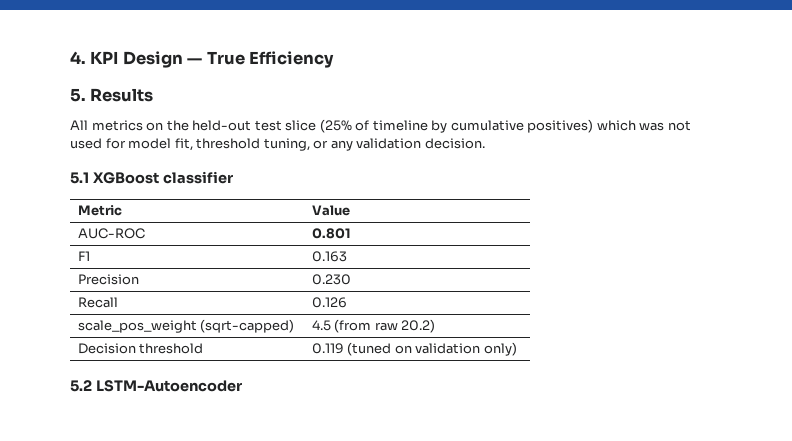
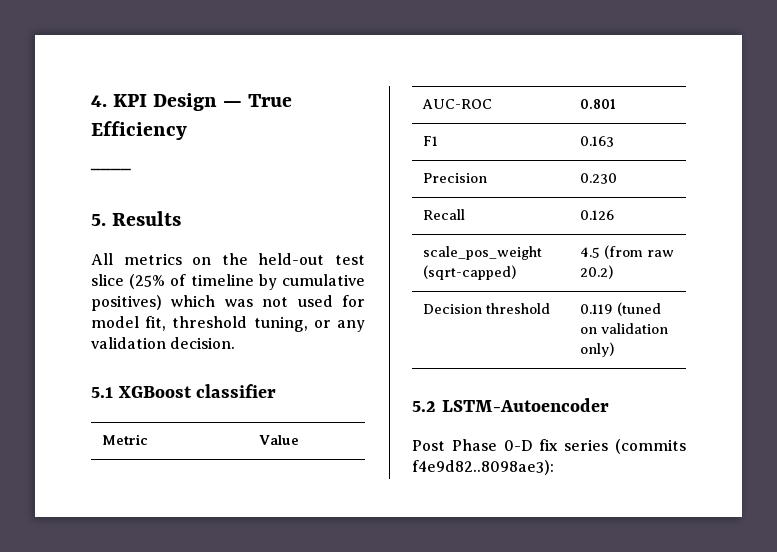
+ ────
+ Post Phase 0-D fix series (commits f4e9d82..8098ae3):

